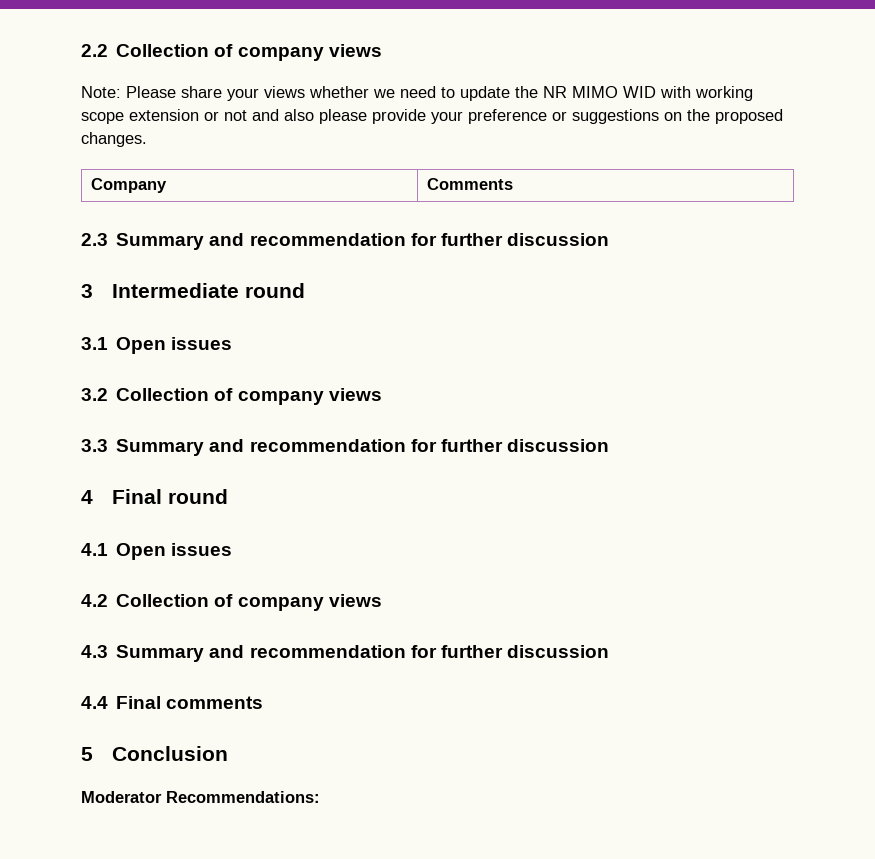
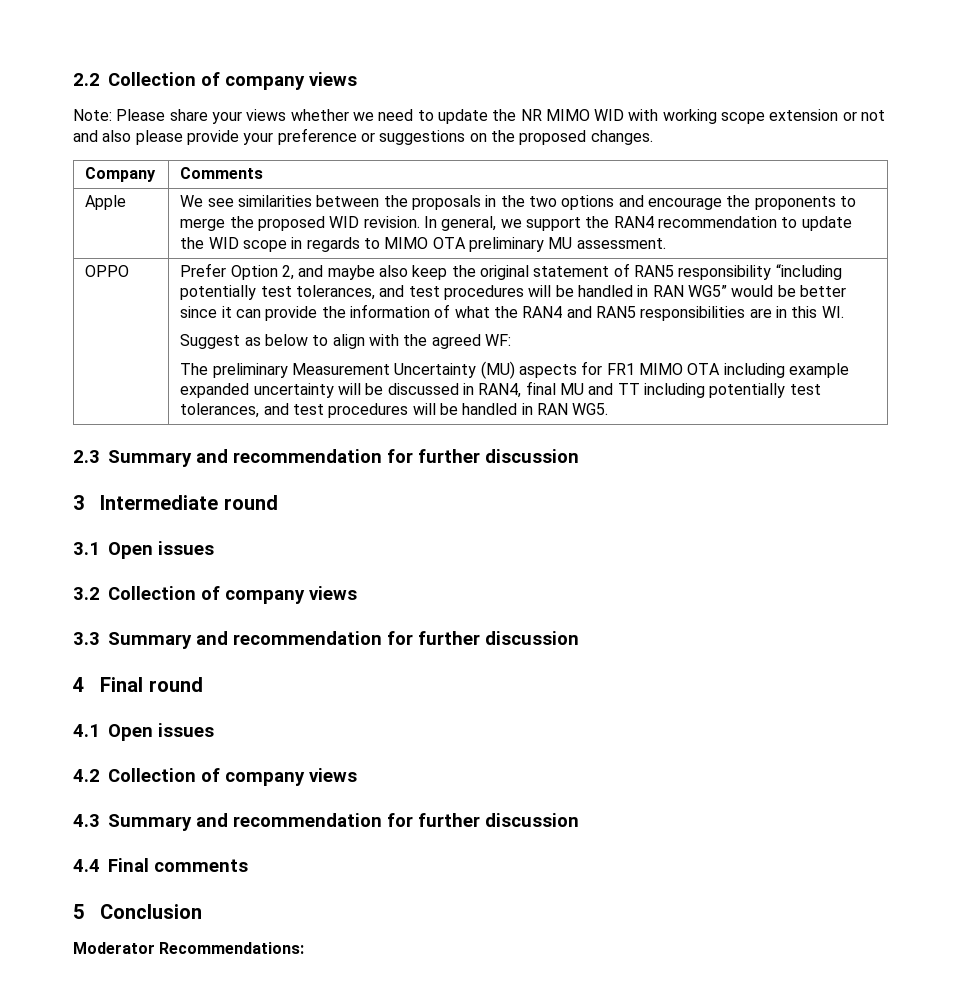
+ Apple | We see similarities between the proposals in the two options and encourage the proponents to merge the proposed WID revision. In general, we support the RAN4 recommendation to update the WID scope in regards to MIMO OTA preliminary MU assessment.
+ OPPO | Prefer Option 2, and maybe also keep the original statement of RAN5 responsibility “including potentially test tolerances, and test procedures will be handled in RAN WG5” would be better since it can provide the information of what the RAN4 and RAN5 responsibilities are in this WI.
+ Suggest as below to align with the agreed WF:
+ The preliminary Measurement Uncertainty (MU) aspects for FR1 MIMO OTA including example expanded uncertainty will be discussed in RAN4, final MU and TT including potentially test tolerances, and test procedures will be handled in RAN WG5.

